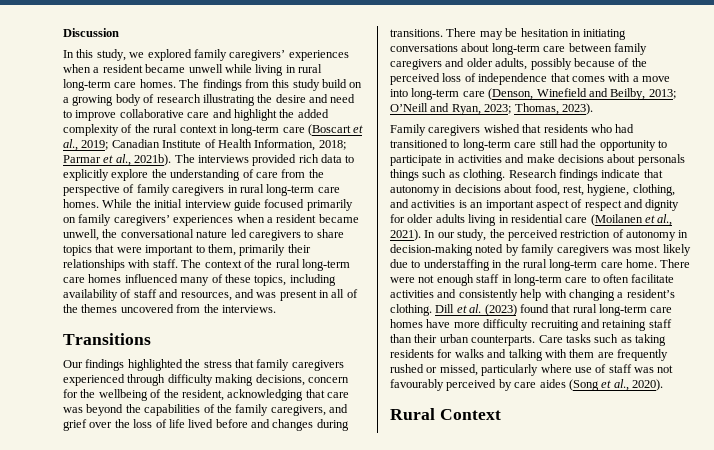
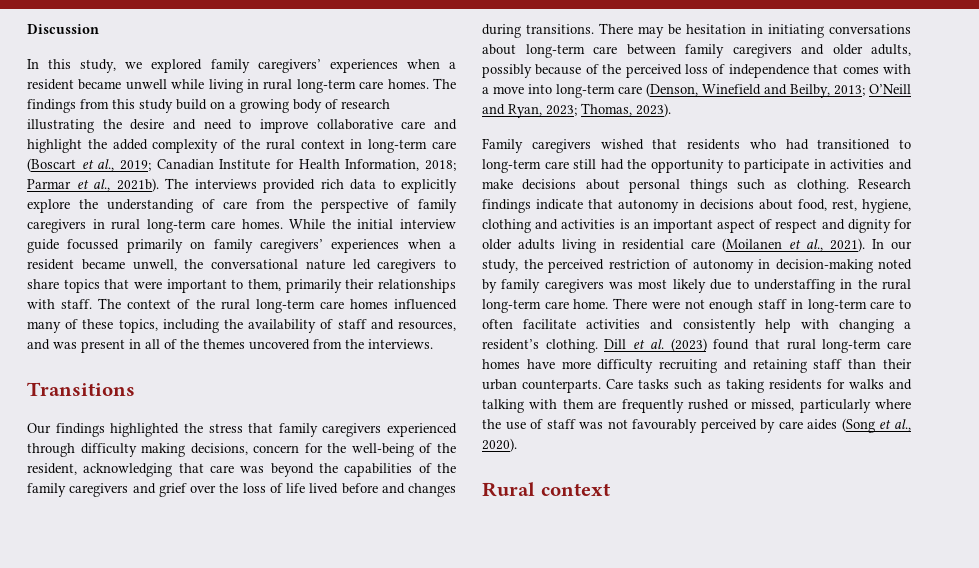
- The findings from this study build on a growing body of research illustrating the desire and need to improve collaborative care and highlight the added complexity of the rural context in long-term care (Boscart et al., 2019; Canadian Institute of Health Information, 2018; Parmar et al., 2021b).
+ The findings from this study build on a growing body of research illustrating the desire and need to improve collaborative care and highlight the added complexity of the rural context in long-term care (Boscart et al., 2019; Canadian Institute for Health Information, 2018; Parmar et al., 2021b).
- While the initial interview guide focused primarily on family caregivers’ experiences when a resident became unwell, the conversational nature led caregivers to share topics that were important to them, primarily their relationships with staff.
+ While the initial interview guide focussed primarily on family caregivers’ experiences when a resident became unwell, the conversational nature led caregivers to share topics that were important to them, primarily their relationships with staff.
- The context of the rural long-term care homes influenced many of these topics, including availability of staff and resources, and was present in all of the themes uncovered from the interviews.
+ The context of the rural long-term care homes influenced many of these topics, including the availability of staff and resources, and was present in all of the themes uncovered from the interviews.
- Our findings highlighted the stress that family caregivers experienced through difficulty making decisions, concern for the wellbeing of the resident, acknowledging that care was beyond the capabilities of the family caregivers, and grief over the loss of life lived before and changes during transitions.
+ Our findings highlighted the stress that family caregivers experienced through difficulty making decisions, concern for the well-being of the resident, acknowledging that care was beyond the capabilities of the family caregivers and grief over the loss of life lived before and changes during transitions.
- Family caregivers wished that residents who had transitioned to long-term care still had the opportunity to participate in activities and make decisions about personals things such as clothing.
+ Family caregivers wished that residents who had transitioned to long-term care still had the opportunity to participate in activities and make decisions about personal things such as clothing.
- Research findings indicate that autonomy in decisions about food, rest, hygiene, clothing, and activities is an important aspect of respect and dignity for older adults living in residential care (Moilanen et al., 2021).
+ Research findings indicate that autonomy in decisions about food, rest, hygiene, clothing and activities is an important aspect of respect and dignity for older adults living in residential care (Moilanen et al., 2021).
- Care tasks such as taking residents for walks and talking with them are frequently rushed or missed, particularly where use of staff was not favourably perceived by care aides (Song et al., 2020).
+ Care tasks such as taking residents for walks and talking with them are frequently rushed or missed, particularly where the use of staff was not favourably perceived by care aides (Song et al., 2020).
- Rural Context
+ Rural context

